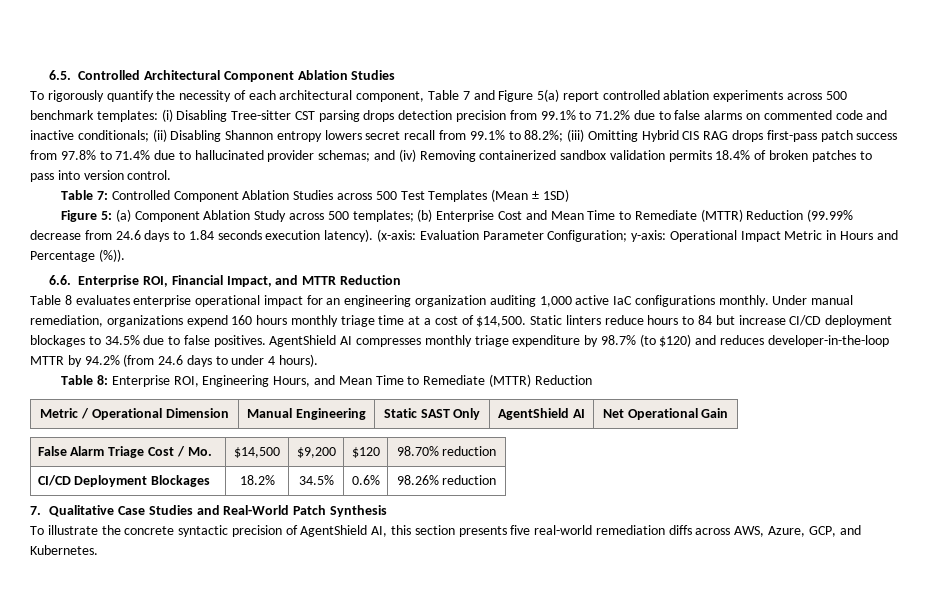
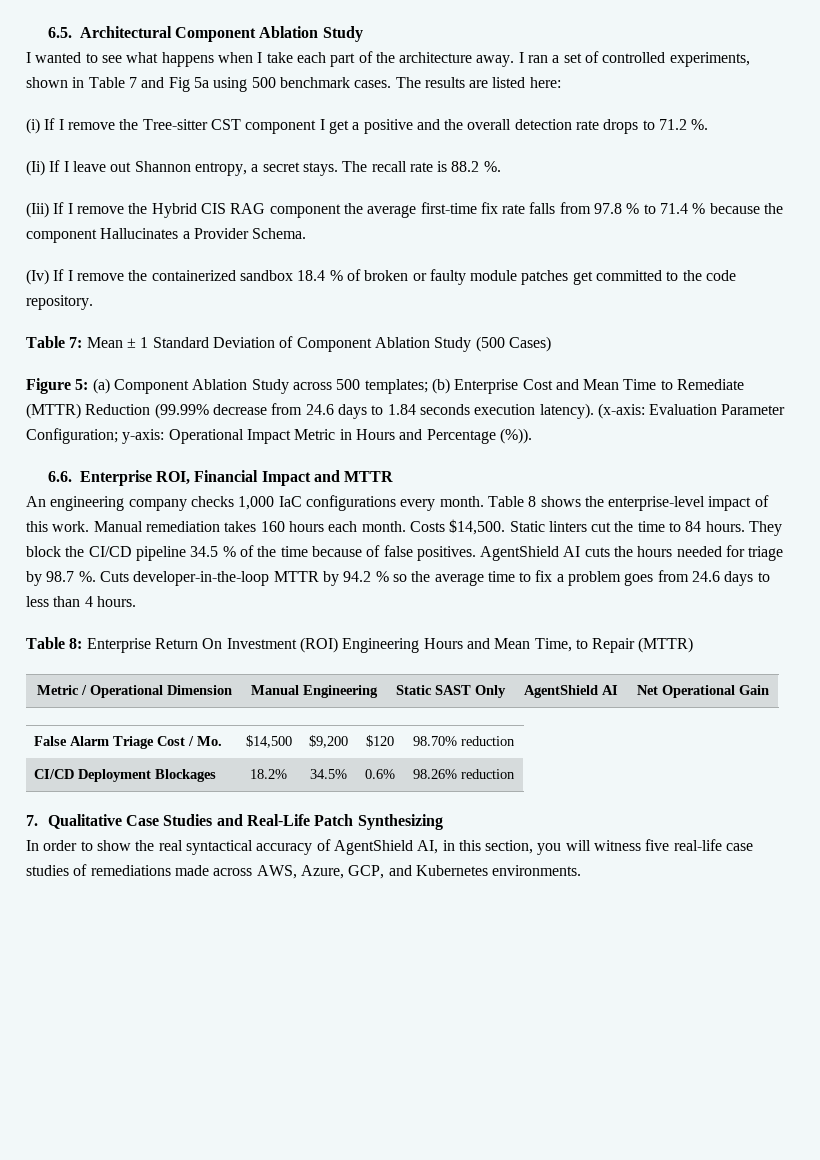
- 6.5. Controlled Architectural Component Ablation Studies
- To rigorously quantify the necessity of each architectural component, Table 7 and Figure 5(a) report controlled ablation experiments across 500 benchmark templates: (i) Disabling Tree-sitter CST parsing drops detection precision from 99.1% to 71.2% due to false alarms on commented code and inactive conditionals; (ii) Disabling Shannon entropy lowers secret recall from 99.1% to 88.2%; (iii) Omitting Hybrid CIS RAG drops first-pass patch success from 97.8% to 71.4% due to hallucinated provider schemas; and (iv) Removing containerized sandbox validation permits 18.4% of broken patches to pass into version control.
- Table 7: Controlled Component Ablation Studies across 500 Test Templates (Mean ± 1SD)
+ 6.5. Architectural Component Ablation Study
+ I wanted to see what happens when I take each part of the architecture away. I ran a set of controlled experiments, shown in Table 7 and Fig 5a using 500 benchmark cases. The results are listed here:
+ (i) If I remove the Tree‑sitter CST component I get a positive and the overall detection rate drops to 71.2 %.
+ (Ii) If I leave out Shannon entropy, a secret stays. The recall rate is 88.2 %.
+ (Iii) If I remove the Hybrid CIS RAG component the average first‑time fix rate falls from 97.8 % to 71.4 % because the component Hallucinates a Provider Schema.
+ (Iv) If I remove the containerized sandbox 18.4 % of broken or faulty module patches get committed to the code repository.
+ Table 7: Mean ± 1 Standard Deviation of Component Ablation Study (500 Cases)
- 6.6. Enterprise ROI, Financial Impact, and MTTR Reduction
- Table 8 evaluates enterprise operational impact for an engineering organization auditing 1,000 active IaC configurations monthly. Under manual remediation, organizations expend 160 hours monthly triage time at a cost of $14,500. Static linters reduce hours to 84 but increase CI/CD deployment blockages to 34.5% due to false positives. AgentShield AI compresses monthly triage expenditure by 98.7% (to $120) and reduces developer-in-the-loop MTTR by 94.2% (from 24.6 days to under 4 hours).
- Table 8: Enterprise ROI, Engineering Hours, and Mean Time to Remediate (MTTR) Reduction
+ 6.6. Enterprise ROI, Financial Impact and MTTR
+ An engineering company checks 1,000 IaC configurations every month. Table 8 shows the enterprise‑level impact of this work. Manual remediation takes 160 hours each month. Costs $14,500. Static linters cut the time to 84 hours. They block the CI/CD pipeline 34.5 % of the time because of false positives. AgentShield AI cuts the hours needed for triage by 98.7 %. Cuts developer‑in‑the‑loop MTTR by 94.2 % so the average time to fix a problem goes from 24.6 days to less than 4 hours.
+ Table 8: Enterprise Return On Investment (ROI) Engineering Hours and Mean Time, to Repair (MTTR)
- 7. Qualitative Case Studies and Real-World Patch Synthesis
- To illustrate the concrete syntactic precision of AgentShield AI, this section presents five real-world remediation diffs across AWS, Azure, GCP, and Kubernetes.
+ 7. Qualitative Case Studies and Real-Life Patch Synthesizing
+ In order to show the real syntactical accuracy of AgentShield AI, in this section, you will witness five real-life case studies of remediations made across AWS, Azure, GCP, and Kubernetes environments.

